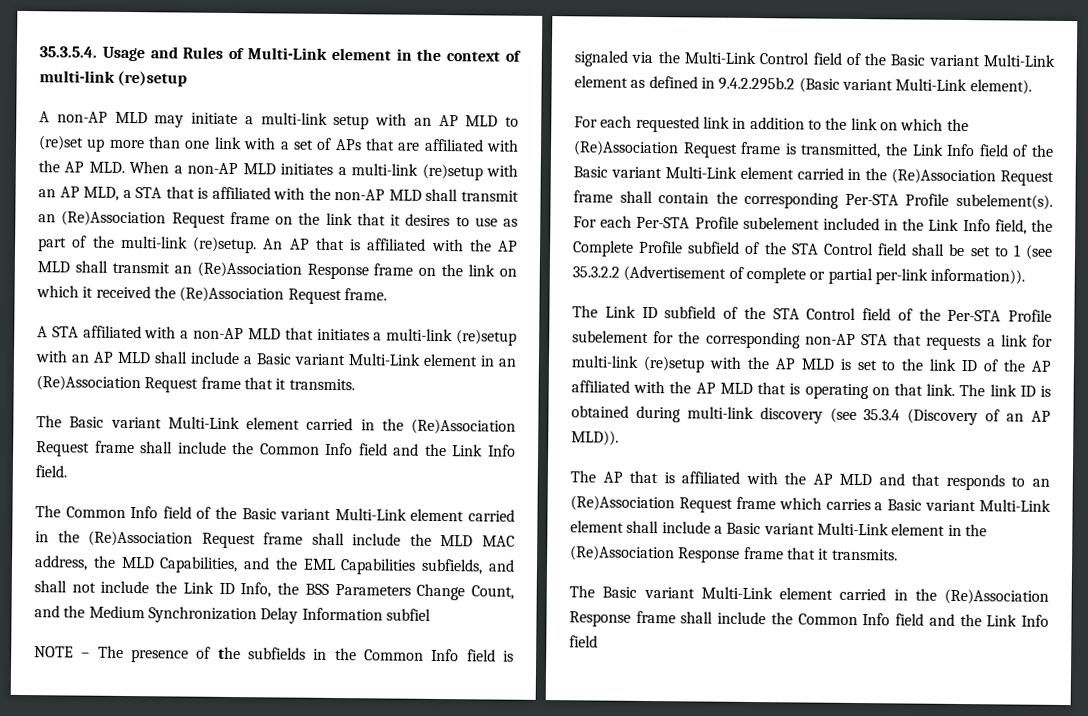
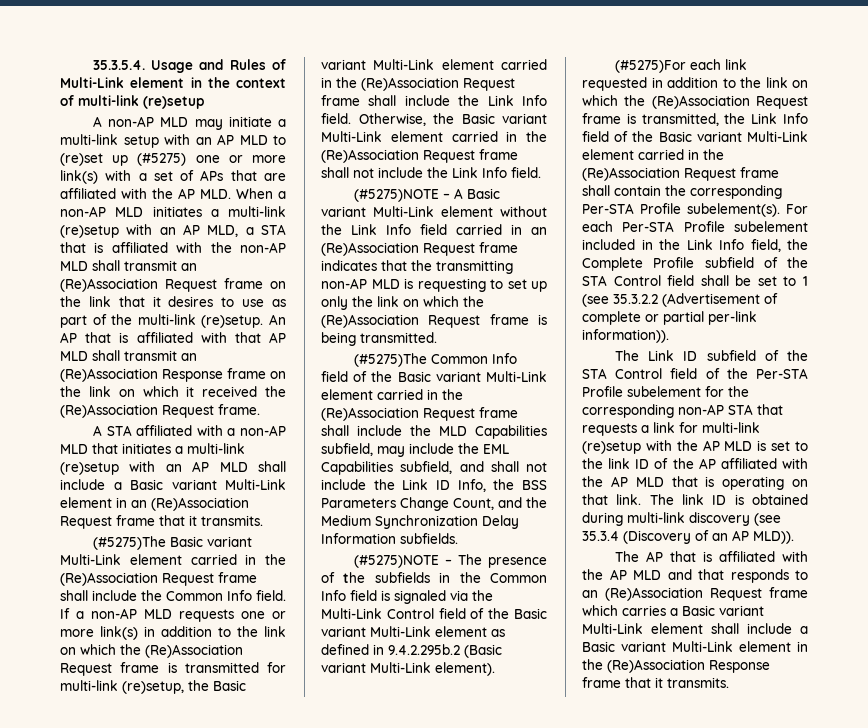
- A non-AP MLD may initiate a multi-link setup with an AP MLD to (re)set up more than one link with a set of APs that are affiliated with the AP MLD. When a non-AP MLD initiates a multi-link (re)setup with an AP MLD, a STA that is affiliated with the non-AP MLD shall transmit an (Re)Association Request frame on the link that it desires to use as part of the multi-link (re)setup.
+ A non-AP MLD may initiate a multi-link setup with an AP MLD to (re)set up (#5275) one or more link(s) with a set of APs that are affiliated with the AP MLD. When a non-AP MLD initiates a multi-link (re)setup with an AP MLD, a STA that is affiliated with the non-AP MLD shall transmit an (Re)Association Request frame on the link that it desires to use as part of the multi-link (re)setup.
- An AP that is affiliated with the AP MLD shall transmit an (Re)Association Response frame on the link on which it received the (Re)Association Request frame.
+ An AP that is affiliated with that AP MLD shall transmit an (Re)Association Response frame on the link on which it received the (Re)Association Request frame.
- The Basic variant Multi-Link element carried in the (Re)Association Request frame shall include the Common Info field and the Link Info field.
- The Common Info field of the Basic variant Multi-Link element carried in the (Re)Association Request frame shall include the MLD MAC address, the MLD Capabilities, and the EML Capabilities subfields, and shall not include the Link ID Info, the BSS Parameters Change Count, and the Medium Synchronization Delay Information subfiel
- NOTE – The presence of the subfields in the Common Info field is signaled via the Multi-Link Control field of the Basic variant Multi-Link element as defined in 9.4.2.295b.2 (Basic variant Multi-Link element).
+ (#5275)The Basic variant Multi-Link element carried in the (Re)Association Request frame shall include the Common Info field. If a non-AP MLD requests one or more link(s) in addition to the link on which the (Re)Association Request frame is transmitted for multi-link (re)setup, the Basic variant Multi-Link element carried in the (Re)Association Request frame shall include the Link Info field. Otherwise, the Basic variant Multi-Link element carried in the (Re)Association Request frame shall not include the Link Info field.
+ (#5275)NOTE – A Basic variant Multi-Link element without the Link Info field carried in an (Re)Association Request frame indicates that the transmitting non-AP MLD is requesting to set up only the link on which the (Re)Association Request frame is being transmitted.
+ (#5275)The Common Info field of the Basic variant Multi-Link element carried in the (Re)Association Request frame shall include the MLD Capabilities subfield, may include the EML Capabilities subfield, and shall not include the Link ID Info, the BSS Parameters Change Count, and the Medium Synchronization Delay Information subfields.
+ (#5275)NOTE – The presence of the subfields in the Common Info field is signaled via the Multi-Link Control field of the Basic variant Multi-Link element as defined in 9.4.2.295b.2 (Basic variant Multi-Link element).
- For each requested link in addition to the link on which the (Re)Association Request frame is transmitted, the Link Info field of the Basic variant Multi-Link element carried in the (Re)Association Request frame shall contain the corresponding Per-STA Profile subelement(s).
+ (#5275)For each link requested in addition to the link on which the (Re)Association Request frame is transmitted, the Link Info field of the Basic variant Multi-Link element carried in the (Re)Association Request frame shall contain the corresponding Per-STA Profile subelement(s).
- The Basic variant Multi-Link element carried in the (Re)Association Response frame shall include the Common Info field and the Link Info field

